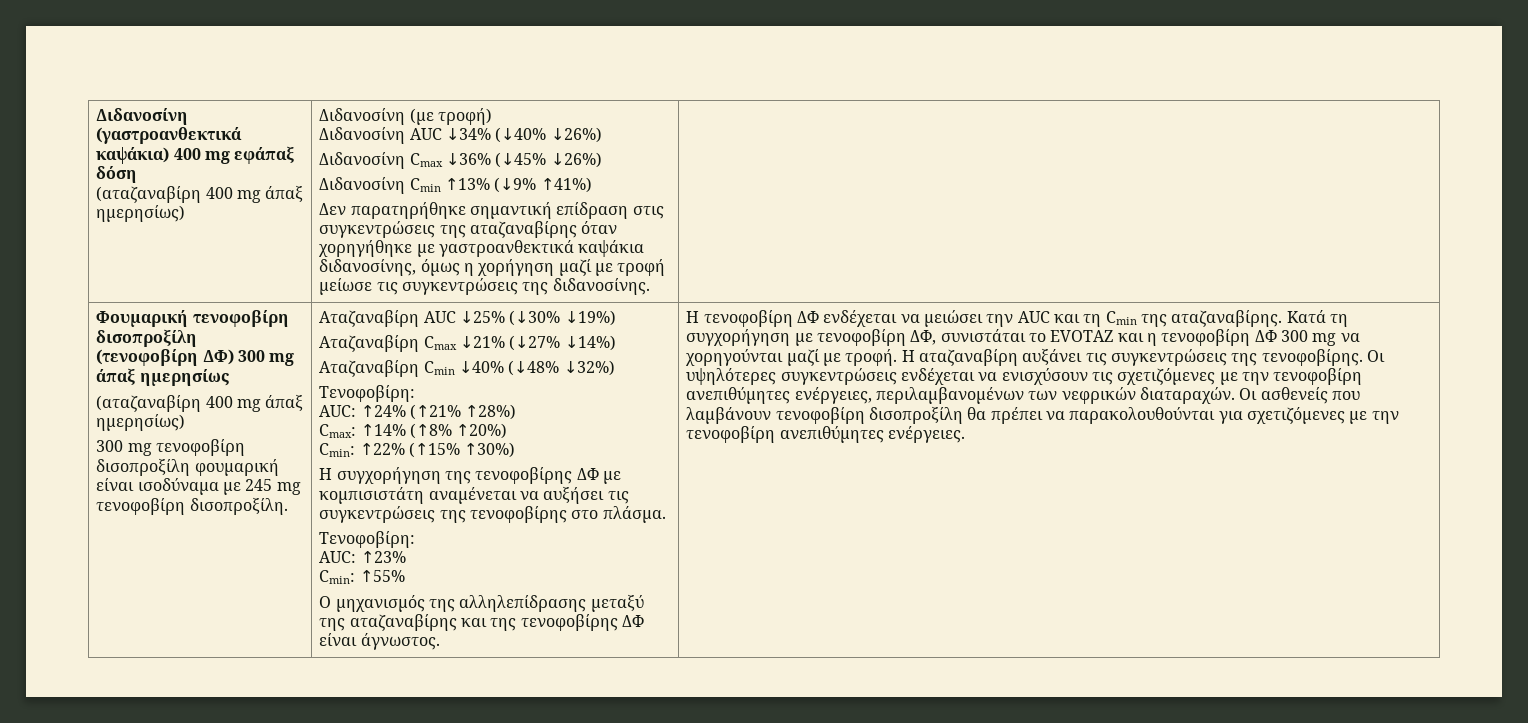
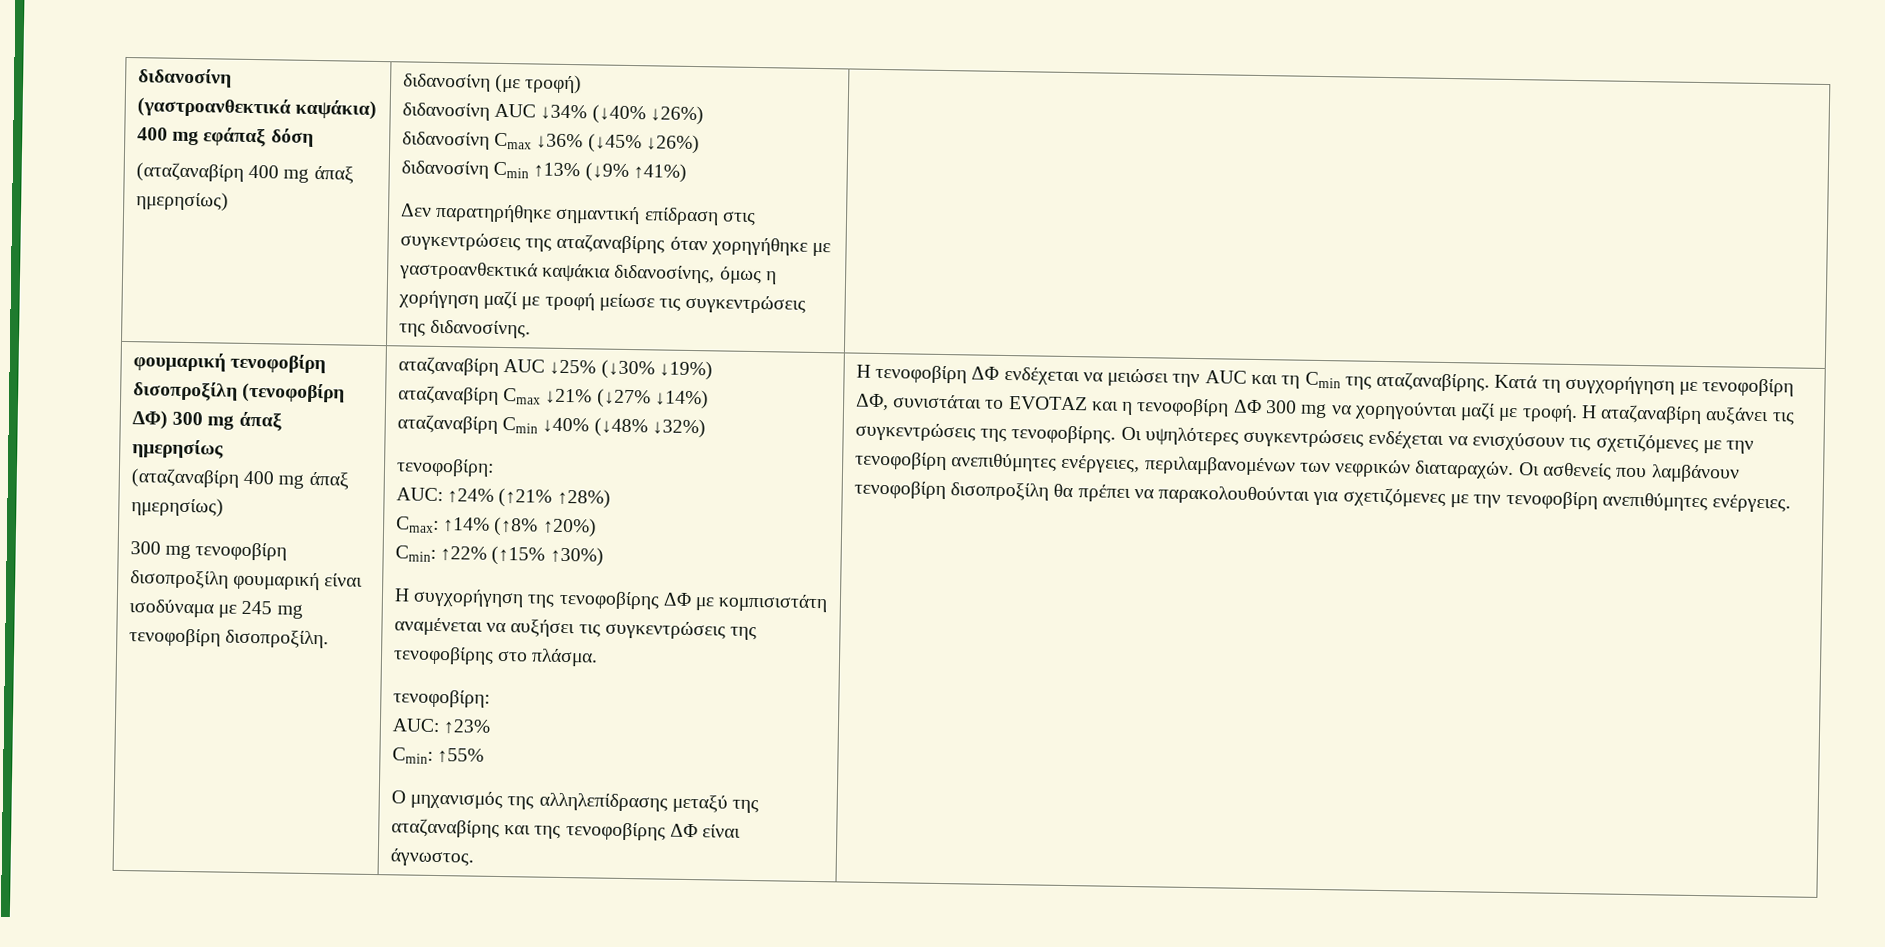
- Διδανοσίνη (γαστροανθεκτικά καψάκια) 400 mg εφάπαξ δόση
+ διδανοσίνη (γαστροανθεκτικά καψάκια) 400 mg εφάπαξ δόση
- Διδανοσίνη (με τροφή)
+ διδανοσίνη (με τροφή)
- Διδανοσίνη AUC ↓34% (↓40% ↓26%)
+ διδανοσίνη AUC ↓34% (↓40% ↓26%)
- Διδανοσίνη Cmax ↓36% (↓45% ↓26%)
+ διδανοσίνη Cmax ↓36% (↓45% ↓26%)
- Διδανοσίνη Cmin ↑13% (↓9% ↑41%)
+ διδανοσίνη Cmin ↑13% (↓9% ↑41%)
- Φουμαρική τενοφοβίρη δισοπροξίλη (τενοφοβίρη ΔΦ) 300 mg άπαξ ημερησίως
+ φουμαρική τενοφοβίρη δισοπροξίλη (τενοφοβίρη ΔΦ) 300 mg άπαξ ημερησίως
- Αταζαναβίρη AUC ↓25% (↓30% ↓19%)
+ αταζαναβίρη AUC ↓25% (↓30% ↓19%)
- Αταζαναβίρη Cmax ↓21% (↓27% ↓14%)
+ αταζαναβίρη Cmax ↓21% (↓27% ↓14%)
- Αταζαναβίρη Cmin ↓40% (↓48% ↓32%)
- Τενοφοβίρη:
+ αταζαναβίρη Cmin ↓40% (↓48% ↓32%)
+ τενοφοβίρη:
  Η συγχορήγηση της τενοφοβίρης ΔΦ με κομπισιστάτη αναμένεται να αυξήσει τις συγκεντρώσεις της τενοφοβίρης στο πλάσμα.
- Τενοφοβίρη:
+ τενοφοβίρη:

